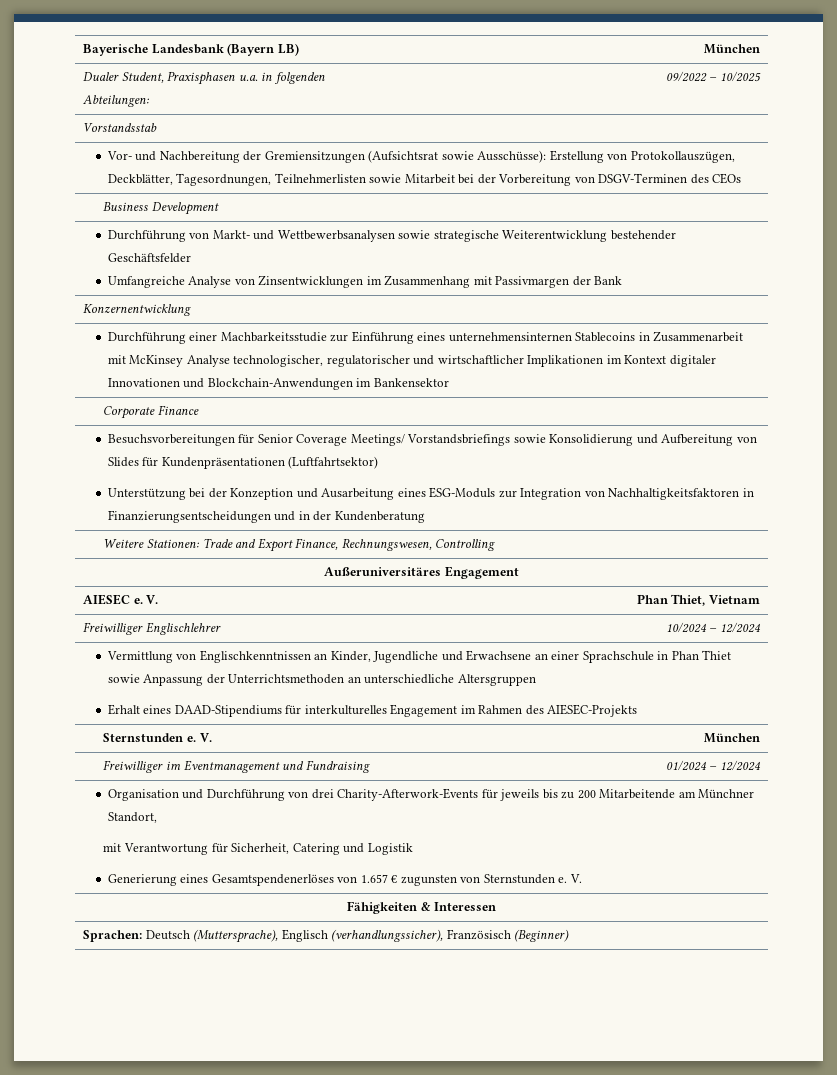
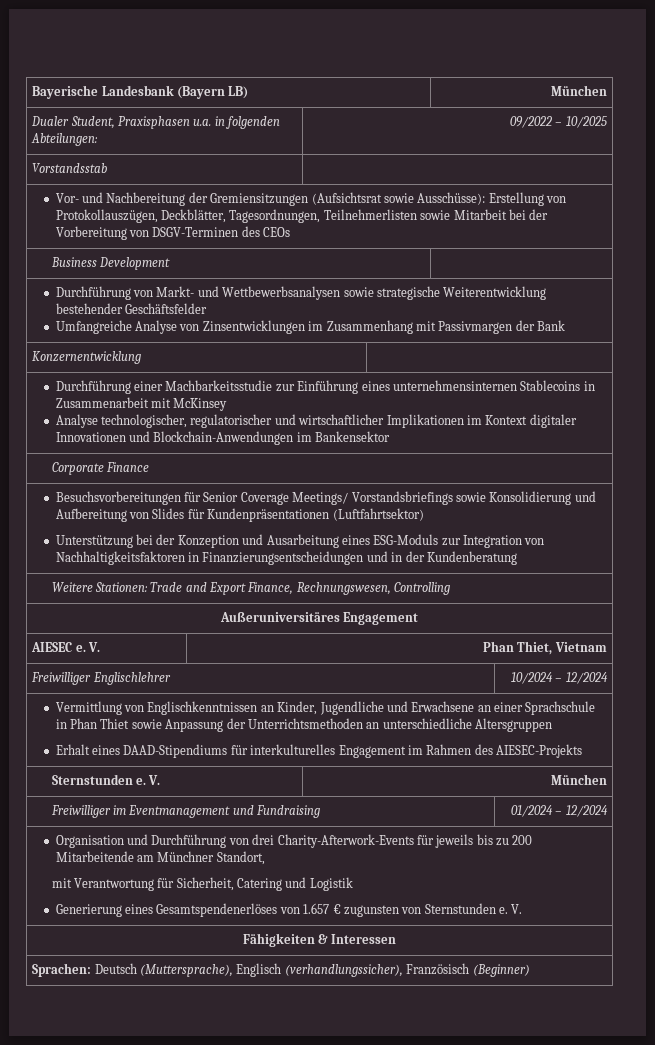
- Durchführung einer Machbarkeitsstudie zur Einführung eines unternehmensinternen Stablecoins in Zusammenarbeit mit McKinsey Analyse technologischer, regulatorischer und wirtschaftlicher Implikationen im Kontext digitaler Innovationen und Blockchain-Anwendungen im Bankensektor
+ Durchführung einer Machbarkeitsstudie zur Einführung eines unternehmensinternen Stablecoins in Zusammenarbeit mit McKinsey
+ Analyse technologischer, regulatorischer und wirtschaftlicher Implikationen im Kontext digitaler Innovationen und Blockchain-Anwendungen im Bankensektor

